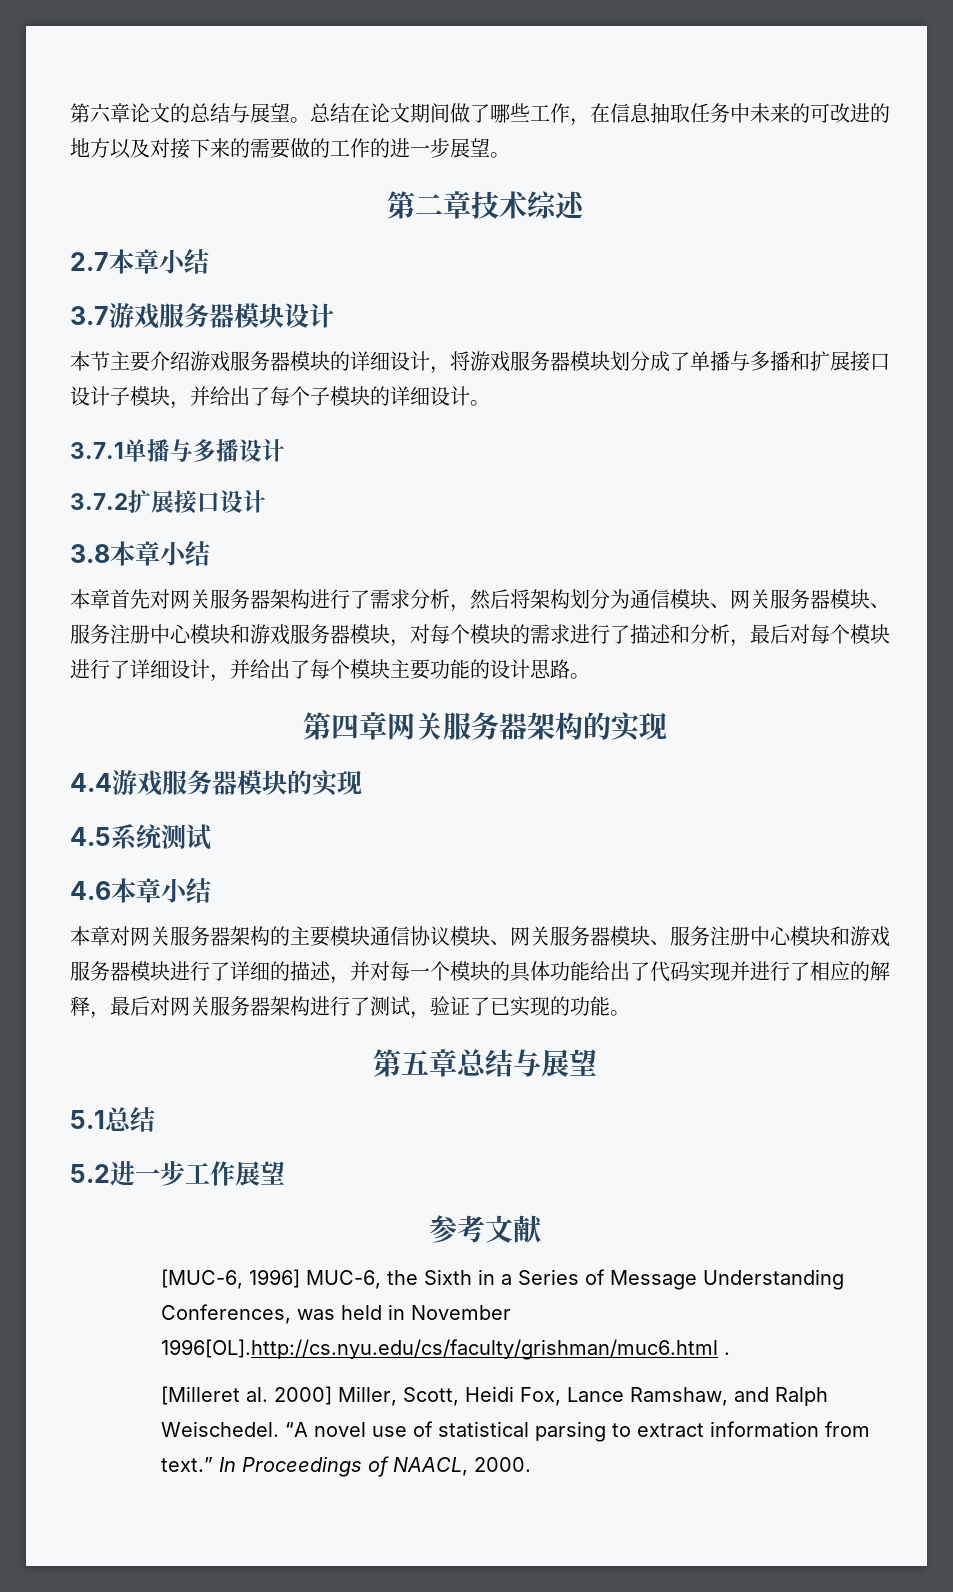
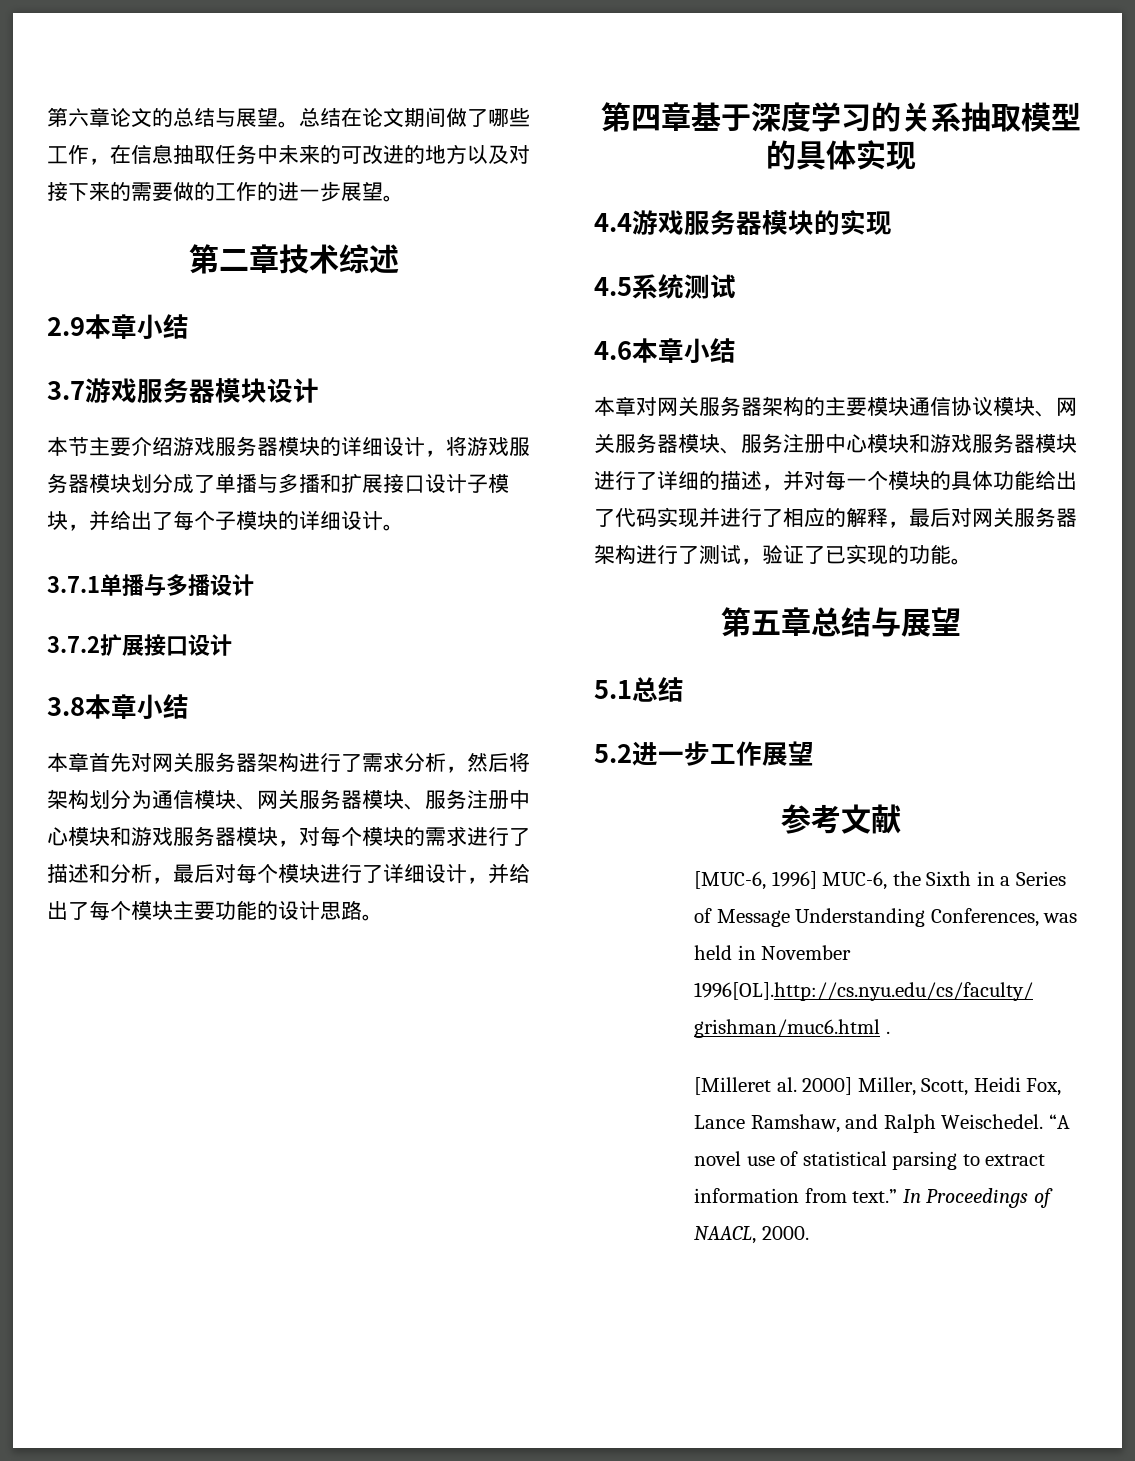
- 2.7本章小结
+ 2.9本章小结
- 第四章网关服务器架构的实现
+ 第四章基于深度学习的关系抽取模型的具体实现

